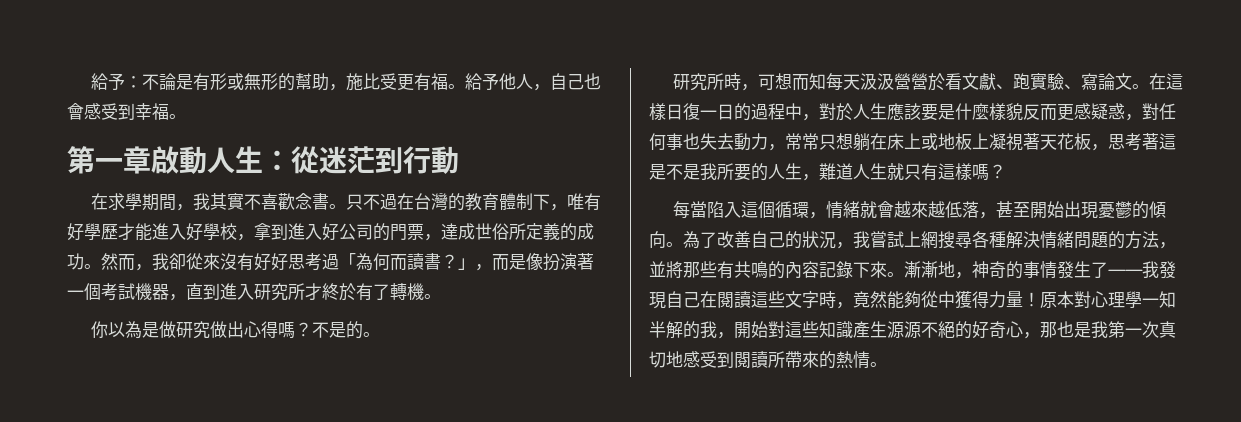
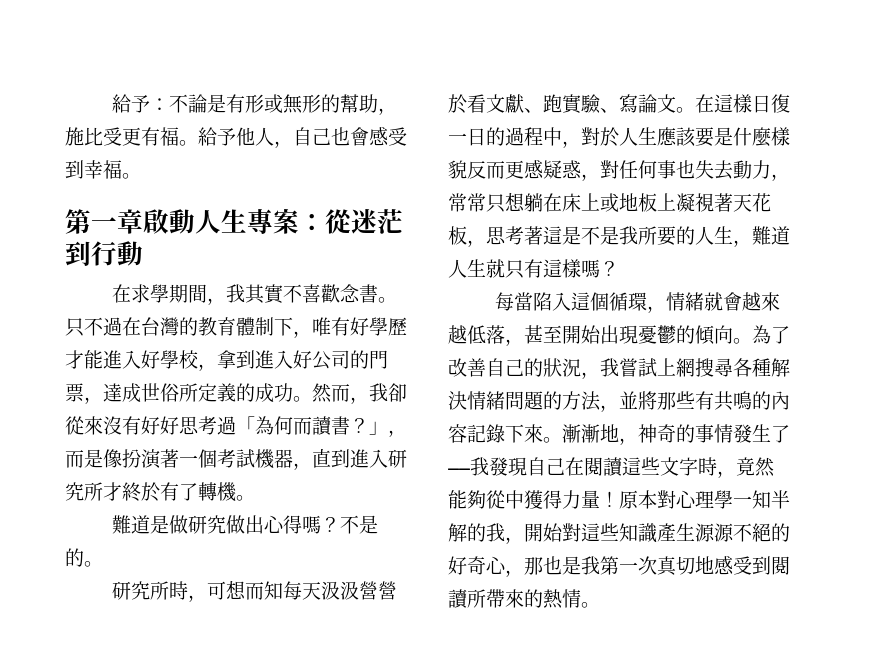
- 第一章啟動人生：從迷茫到行動
+ 第一章啟動人生專案：從迷茫到行動
- 你以為是做研究做出心得嗎？
+ 難道是做研究做出心得嗎？

